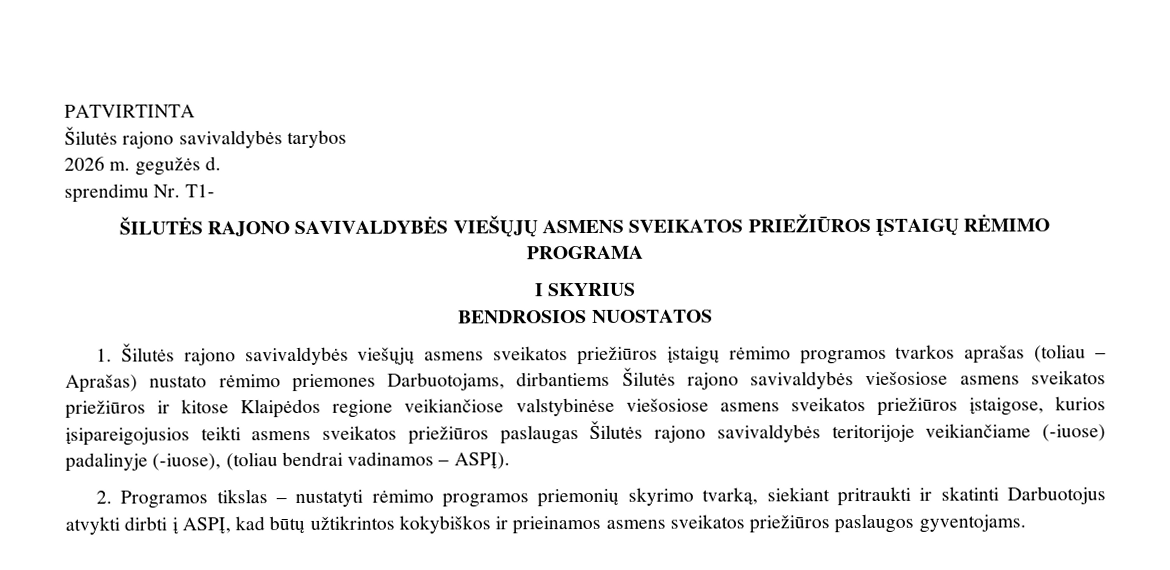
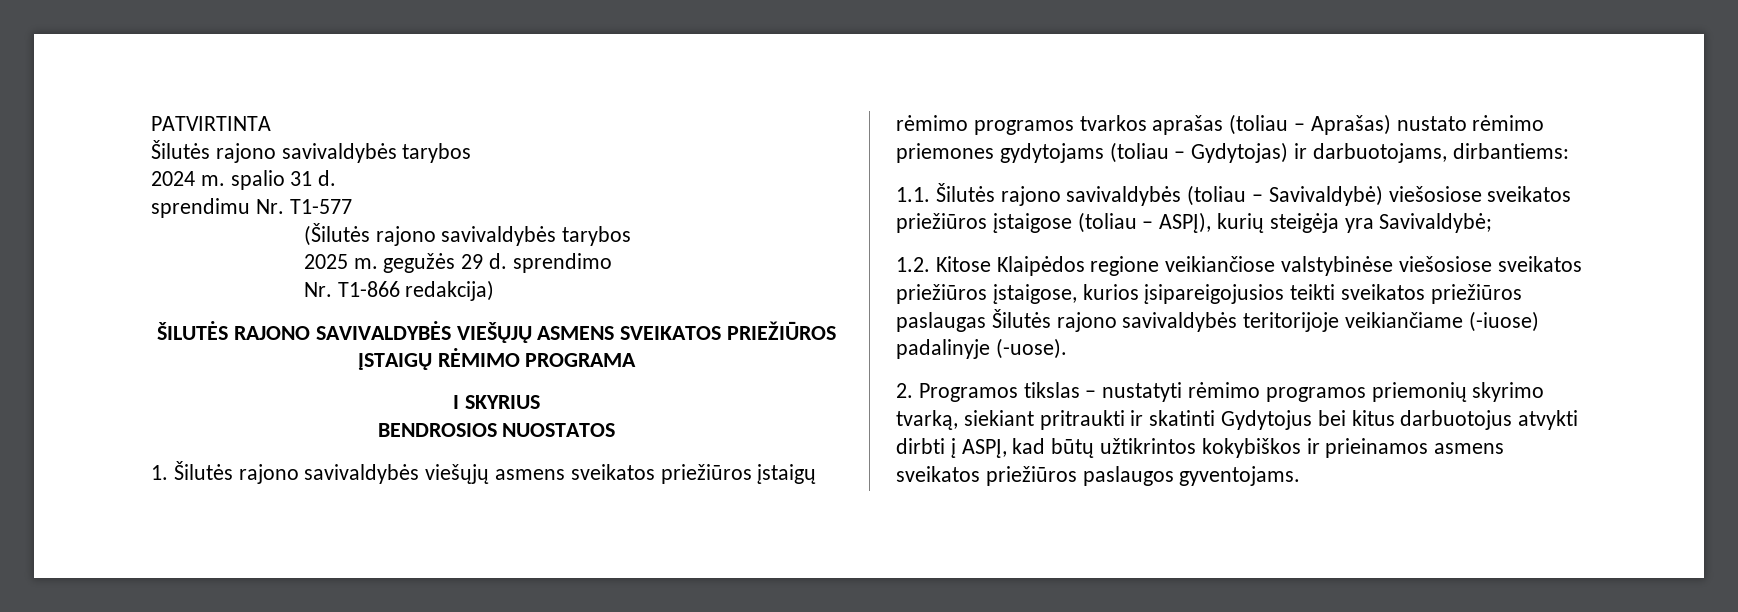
- 2026 m. gegužės d.
+ 2024 m. spalio 31 d.
- sprendimu Nr. T1-
+ sprendimu Nr. T1-577
+ (Šilutės rajono savivaldybės tarybos
+ 2025 m. gegužės 29 d. sprendimo
+ Nr. T1-866 redakcija)
- 1. Šilutės rajono savivaldybės viešųjų asmens sveikatos priežiūros įstaigų rėmimo programos tvarkos aprašas (toliau – Aprašas) nustato rėmimo priemones Darbuotojams, dirbantiems Šilutės rajono savivaldybės viešosiose asmens sveikatos priežiūros ir kitose Klaipėdos regione veikiančiose valstybinėse viešosiose asmens sveikatos priežiūros įstaigose, kurios įsipareigojusios teikti asmens sveikatos priežiūros paslaugas Šilutės rajono savivaldybės teritorijoje veikiančiame (-iuose) padalinyje (-iuose), (toliau bendrai vadinamos – ASPĮ).
+ 1. Šilutės rajono savivaldybės viešųjų asmens sveikatos priežiūros įstaigų rėmimo programos tvarkos aprašas (toliau – Aprašas) nustato rėmimo priemones gydytojams (toliau – Gydytojas) ir darbuotojams, dirbantiems:
+ 1.1. Šilutės rajono savivaldybės (toliau – Savivaldybė) viešosiose sveikatos priežiūros įstaigose (toliau – ASPĮ), kurių steigėja yra Savivaldybė;
+ 1.2. Kitose Klaipėdos regione veikiančiose valstybinėse viešosiose sveikatos priežiūros įstaigose, kurios įsipareigojusios teikti sveikatos priežiūros paslaugas Šilutės rajono savivaldybės teritorijoje veikiančiame (-iuose) padalinyje (-uose).
- 2. Programos tikslas – nustatyti rėmimo programos priemonių skyrimo tvarką, siekiant pritraukti ir skatinti Darbuotojus atvykti dirbti į ASPĮ, kad būtų užtikrintos kokybiškos ir prieinamos asmens sveikatos priežiūros paslaugos gyventojams.
+ 2. Programos tikslas – nustatyti rėmimo programos priemonių skyrimo tvarką, siekiant pritraukti ir skatinti Gydytojus bei kitus darbuotojus atvykti dirbti į ASPĮ, kad būtų užtikrintos kokybiškos ir prieinamos asmens sveikatos priežiūros paslaugos gyventojams.

